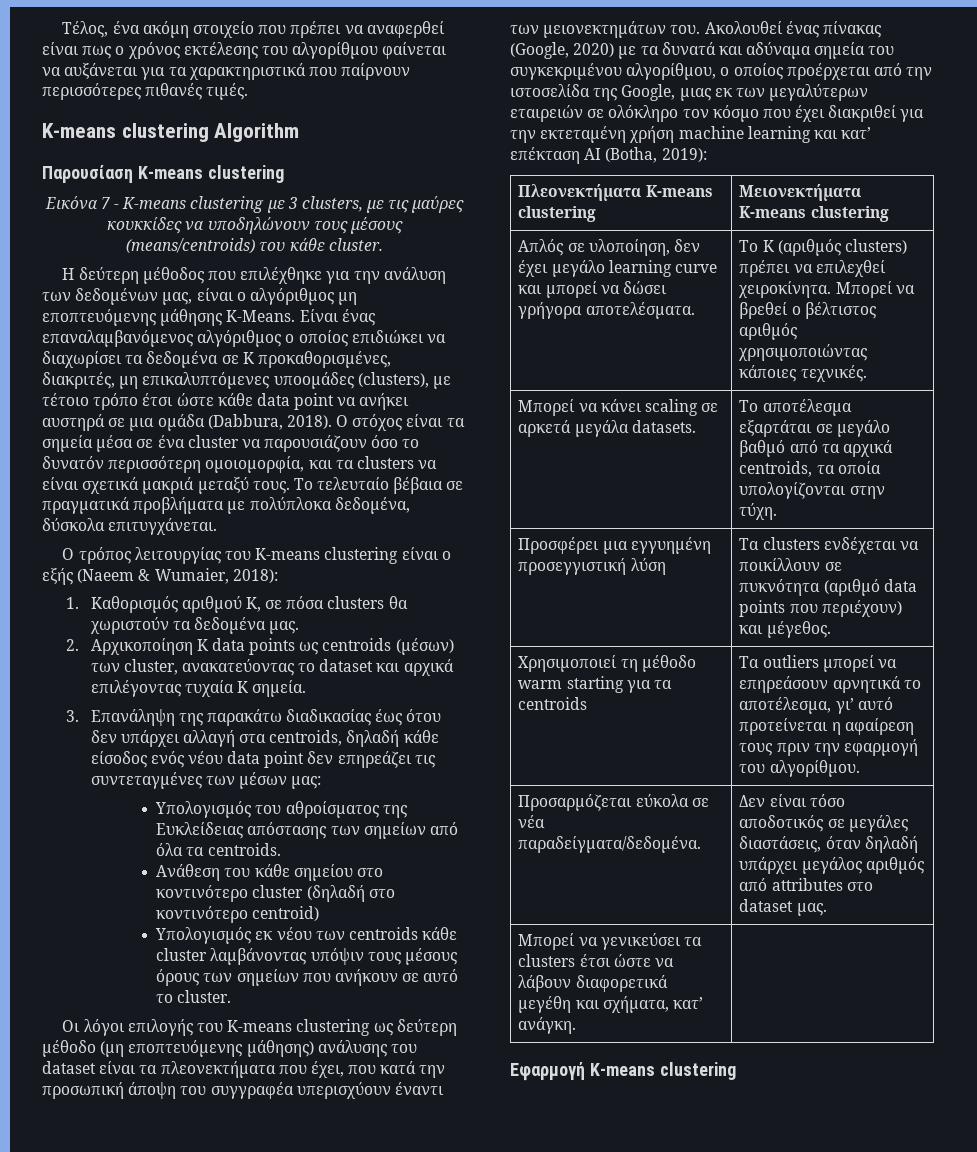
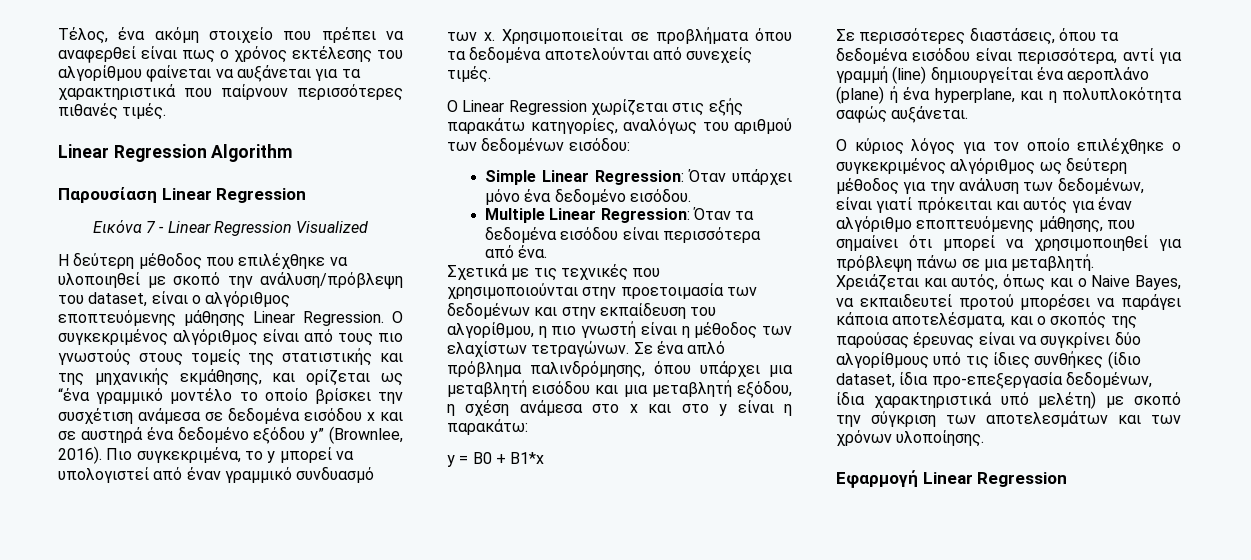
- K-means clustering Algorithm
+ Linear Regression Algorithm
- Παρουσίαση K-means clustering
+ Παρουσίαση Linear Regression
- Εικόνα 7 - K-means clustering με 3 clusters, με τις μαύρες κουκκίδες να υποδηλώνουν τους μέσους (means/centroids) του κάθε cluster.
+ Εικόνα 7 - Linear Regression Visualized
- Η δεύτερη μέθοδος που επιλέχθηκε για την ανάλυση των δεδομένων μας, είναι ο αλγόριθμος μη εποπτευόμενης μάθησης K-Means. Είναι ένας επαναλαμβανόμενος αλγόριθμος ο οποίος επιδιώκει να διαχωρίσει τα δεδομένα σε Κ προκαθορισμένες, διακριτές, μη επικαλυπτόμενες υποομάδες (clusters), με τέτοιο τρόπο έτσι ώστε κάθε data point να ανήκει αυστηρά σε μια ομάδα (Dabbura, 2018). Ο στόχος είναι τα σημεία μέσα σε ένα cluster να παρουσιάζουν όσο το δυνατόν περισσότερη ομοιομορφία, και τα clusters να είναι σχετικά μακριά μεταξύ τους. Το τελευταίο βέβαια σε πραγματικά προβλήματα με πολύπλοκα δεδομένα, δύσκολα επιτυγχάνεται.
- Ο τρόπος λειτουργίας του K-means clustering είναι ο εξής (Naeem & Wumaier, 2018):
- 1. Καθορισμός αριθμού Κ, σε πόσα clusters θα χωριστούν τα δεδομένα μας.
- 2. Αρχικοποίηση K data points ως centroids (μέσων) των cluster, ανακατεύοντας το dataset και αρχικά επιλέγοντας τυχαία Κ σημεία.
- 3. Επανάληψη της παρακάτω διαδικασίας έως ότου δεν υπάρχει αλλαγή στα centroids, δηλαδή κάθε είσοδος ενός νέου data point δεν επηρεάζει τις συντεταγμένες των μέσων μας:
- Υπολογισμός του αθροίσματος της Ευκλείδειας απόστασης των σημείων από όλα τα centroids.
- Ανάθεση του κάθε σημείου στο κοντινότερο cluster (δηλαδή στο κοντινότερο centroid)
- Υπολογισμός εκ νέου των centroids κάθε cluster λαμβάνοντας υπόψιν τους μέσους όρους των σημείων που ανήκουν σε αυτό το cluster.
- Οι λόγοι επιλογής του K-means clustering ως δεύτερη μέθοδο (μη εποπτευόμενης μάθησης) ανάλυσης του dataset είναι τα πλεονεκτήματα που έχει, που κατά την προσωπική άποψη του συγγραφέα υπερισχύουν έναντι των μειονεκτημάτων του. Ακολουθεί ένας πίνακας (Google, 2020) με τα δυνατά και αδύναμα σημεία του συγκεκριμένου αλγορίθμου, ο οποίος προέρχεται από την ιστοσελίδα της Google, μιας εκ των μεγαλύτερων εταιρειών σε ολόκληρο τον κόσμο που έχει διακριθεί για την εκτεταμένη χρήση machine learning και κατ’ επέκταση AI (Botha, 2019):
- Πλεονεκτήματα K-means clustering | Μειονεκτήματα K-means clustering
- Απλός σε υλοποίηση, δεν έχει μεγάλο learning curve και μπορεί να δώσει γρήγορα αποτελέσματα. | Το Κ (αριθμός clusters) πρέπει να επιλεχθεί χειροκίνητα. Μπορεί να βρεθεί ο βέλτιστος αριθμός χρησιμοποιώντας κάποιες τεχνικές.
- Μπορεί να κάνει scaling σε αρκετά μεγάλα datasets. | Το αποτέλεσμα εξαρτάται σε μεγάλο βαθμό από τα αρχικά centroids, τα οποία υπολογίζονται στην τύχη.
- Προσφέρει μια εγγυημένη προσεγγιστική λύση | Τα clusters ενδέχεται να ποικίλλουν σε πυκνότητα (αριθμό data points που περιέχουν) και μέγεθος.
- Χρησιμοποιεί τη μέθοδο warm starting για τα centroids | Τα outliers μπορεί να επηρεάσουν αρνητικά το αποτέλεσμα, γι’ αυτό προτείνεται η αφαίρεση τους πριν την εφαρμογή του αλγορίθμου.
- Προσαρμόζεται εύκολα σε νέα παραδείγματα/δεδομένα. | Δεν είναι τόσο αποδοτικός σε μεγάλες διαστάσεις, όταν δηλαδή υπάρχει μεγάλος αριθμός από attributes στο dataset μας.
- Μπορεί να γενικεύσει τα clusters έτσι ώστε να λάβουν διαφορετικά μεγέθη και σχήματα, κατ’ ανάγκη. |
+ Η δεύτερη μέθοδος που επιλέχθηκε να υλοποιηθεί με σκοπό την ανάλυση/πρόβλεψη του dataset, είναι ο αλγόριθμος εποπτευόμενης μάθησης Linear Regression. Ο συγκεκριμένος αλγόριθμος είναι από τους πιο γνωστούς στους τομείς της στατιστικής και της μηχανικής εκμάθησης, και ορίζεται ως “ένα γραμμικό μοντέλο το οποίο βρίσκει την συσχέτιση ανάμεσα σε δεδομένα εισόδου x και σε αυστηρά ένα δεδομένο εξόδου y” (Brownlee, 2016). Πιο συγκεκριμένα, το y μπορεί να υπολογιστεί από έναν γραμμικό συνδυασμό των x. Χρησιμοποιείται σε προβλήματα όπου τα δεδομένα αποτελούνται από συνεχείς τιμές.
+ Ο Linear Regression χωρίζεται στις εξής παρακάτω κατηγορίες, αναλόγως του αριθμού των δεδομένων εισόδου:
+ Simple Linear Regression: Όταν υπάρχει μόνο ένα δεδομένο εισόδου.
+ Multiple Linear Regression: Όταν τα δεδομένα εισόδου είναι περισσότερα από ένα.
+ Σχετικά με τις τεχνικές που χρησιμοποιούνται στην προετοιμασία των δεδομένων και στην εκπαίδευση του αλγορίθμου, η πιο γνωστή είναι η μέθοδος των ελαχίστων τετραγώνων. Σε ένα απλό πρόβλημα παλινδρόμησης, όπου υπάρχει μια μεταβλητή εισόδου και μια μεταβλητή εξόδου, η σχέση ανάμεσα στο x και στο y είναι η παρακάτω:
+ y = B0 + B1*x
+ Σε περισσότερες διαστάσεις, όπου τα δεδομένα εισόδου είναι περισσότερα, αντί για γραμμή (line) δημιουργείται ένα αεροπλάνο (plane) ή ένα hyperplane, και η πολυπλοκότητα σαφώς αυξάνεται.
+ Ο κύριος λόγος για τον οποίο επιλέχθηκε ο συγκεκριμένος αλγόριθμος ως δεύτερη μέθοδος για την ανάλυση των δεδομένων, είναι γιατί πρόκειται και αυτός για έναν αλγόριθμο εποπτευόμενης μάθησης, που σημαίνει ότι μπορεί να χρησιμοποιηθεί για πρόβλεψη πάνω σε μια μεταβλητή. Χρειάζεται και αυτός, όπως και ο Naive Bayes, να εκπαιδευτεί προτού μπορέσει να παράγει κάποια αποτελέσματα, και ο σκοπός της παρούσας έρευνας είναι να συγκρίνει δύο αλγορίθμους υπό τις ίδιες συνθήκες (ίδιο dataset, ίδια προ-επεξεργασία δεδομένων, ίδια χαρακτηριστικά υπό μελέτη) με σκοπό την σύγκριση των αποτελεσμάτων και των χρόνων υλοποίησης.
- Εφαρμογή K-means clustering
+ Εφαρμογή Linear Regression

